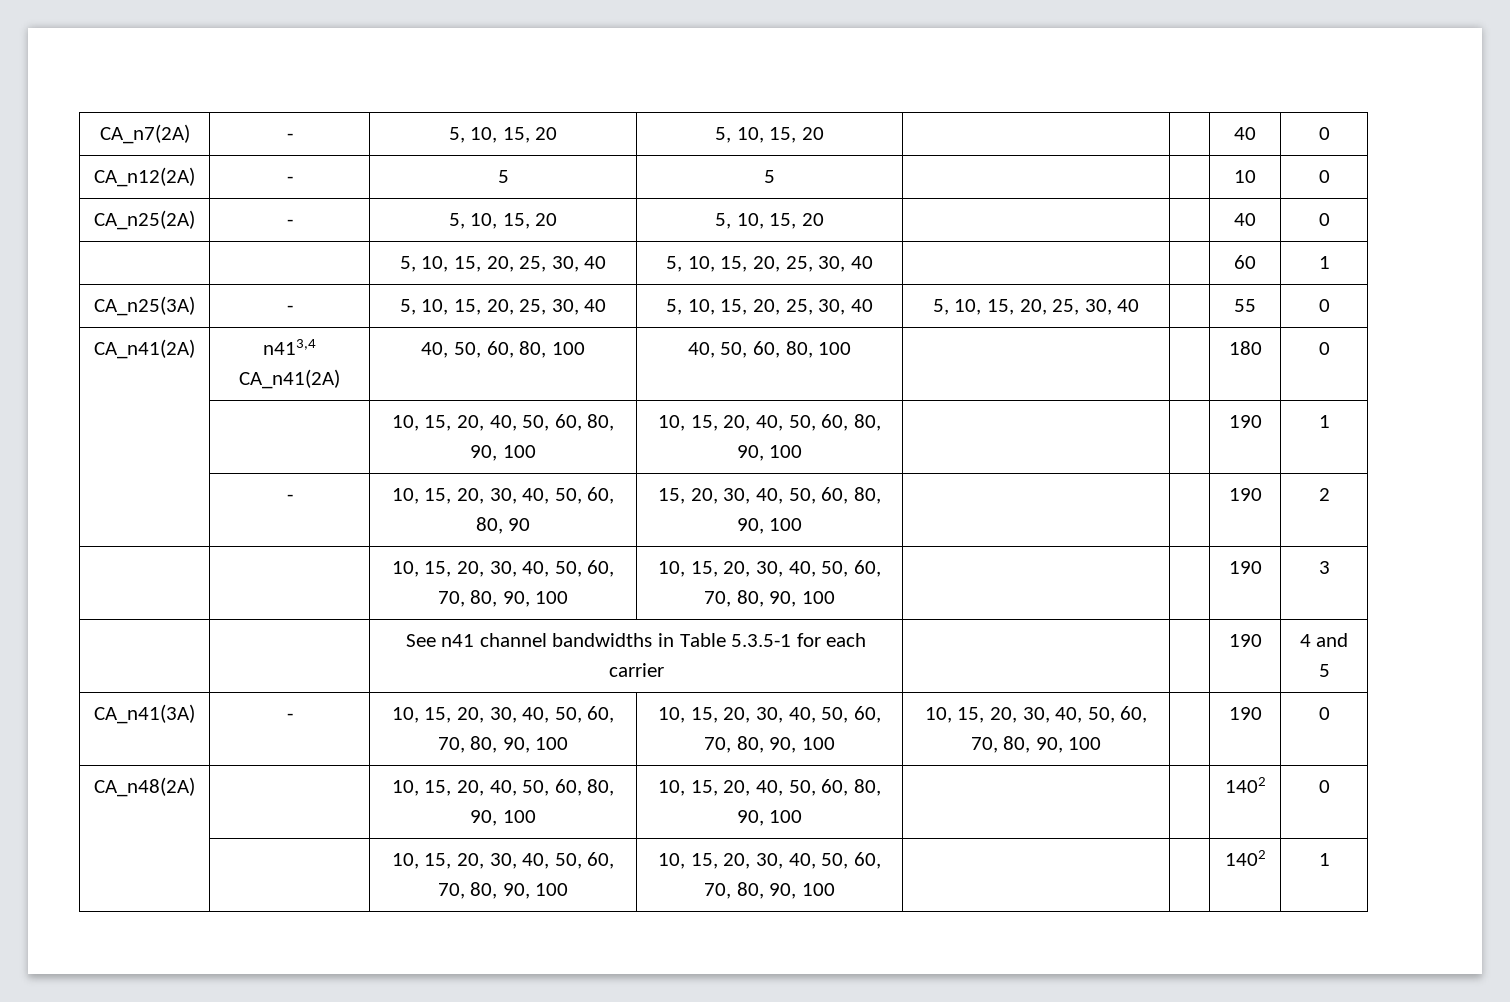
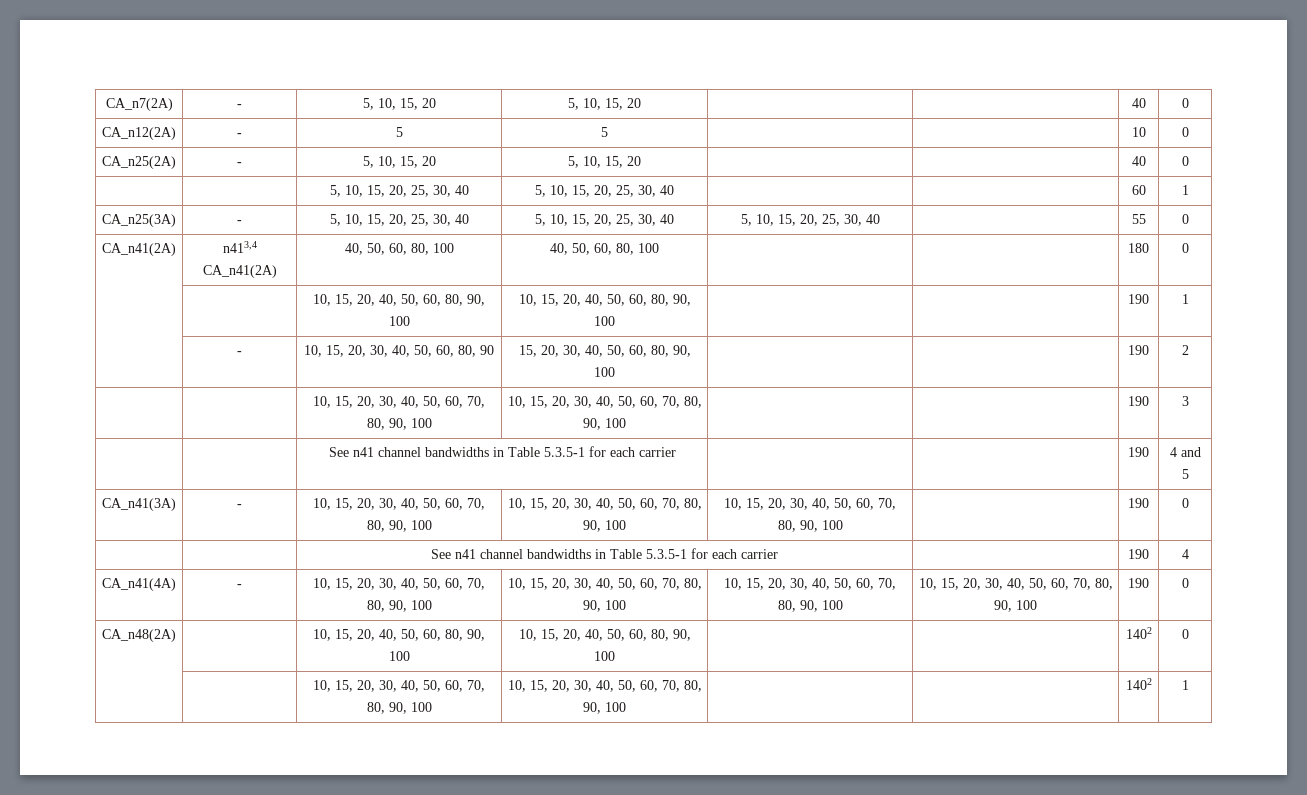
+ | | See n41 channel bandwidths in Table 5.3.5-1 for each carrier | | 190 | 4
+ CA_n41(4A) | - | 10, 15, 20, 30, 40, 50, 60, 70, 80, 90, 100 | 10, 15, 20, 30, 40, 50, 60, 70, 80, 90, 100 | 10, 15, 20, 30, 40, 50, 60, 70, 80, 90, 100 | 10, 15, 20, 30, 40, 50, 60, 70, 80, 90, 100 | 190 | 0

